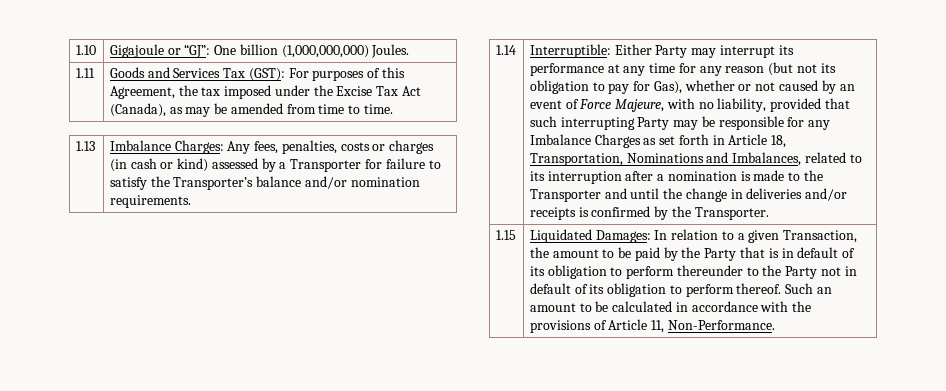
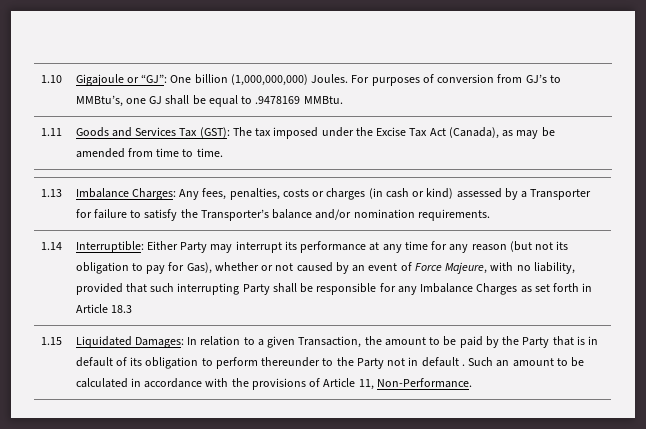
- 1.10 | Gigajoule or “GJ”: One billion (1,000,000,000) Joules.
+ 1.10 | Gigajoule or “GJ”: One billion (1,000,000,000) Joules. For purposes of conversion from GJ’s to MMBtu’s, one GJ shall be equal to .9478169 MMBtu.
- 1.11 | Goods and Services Tax (GST): For purposes of this Agreement, the tax imposed under the Excise Tax Act (Canada), as may be amended from time to time.
+ 1.11 | Goods and Services Tax (GST): The tax imposed under the Excise Tax Act (Canada), as may be amended from time to time.
- Interruptible: Either Party may interrupt its performance at any time for any reason (but not its obligation to pay for Gas), whether or not caused by an event of Force Majeure, with no liability, provided that such interrupting Party may be responsible for any Imbalance Charges as set forth in Article 18, Transportation, Nominations and Imbalances, related to its interruption after a nomination is made to the Transporter and until the change in deliveries and/or receipts is confirmed by the Transporter.
+ Interruptible: Either Party may interrupt its performance at any time for any reason (but not its obligation to pay for Gas), whether or not caused by an event of Force Majeure, with no liability, provided that such interrupting Party shall be responsible for any Imbalance Charges as set forth in Article 18.3
- Liquidated Damages: In relation to a given Transaction, the amount to be paid by the Party that is in default of its obligation to perform thereunder to the Party not in default of its obligation to perform thereof.
+ Liquidated Damages: In relation to a given Transaction, the amount to be paid by the Party that is in default of its obligation to perform thereunder to the Party not in default .

